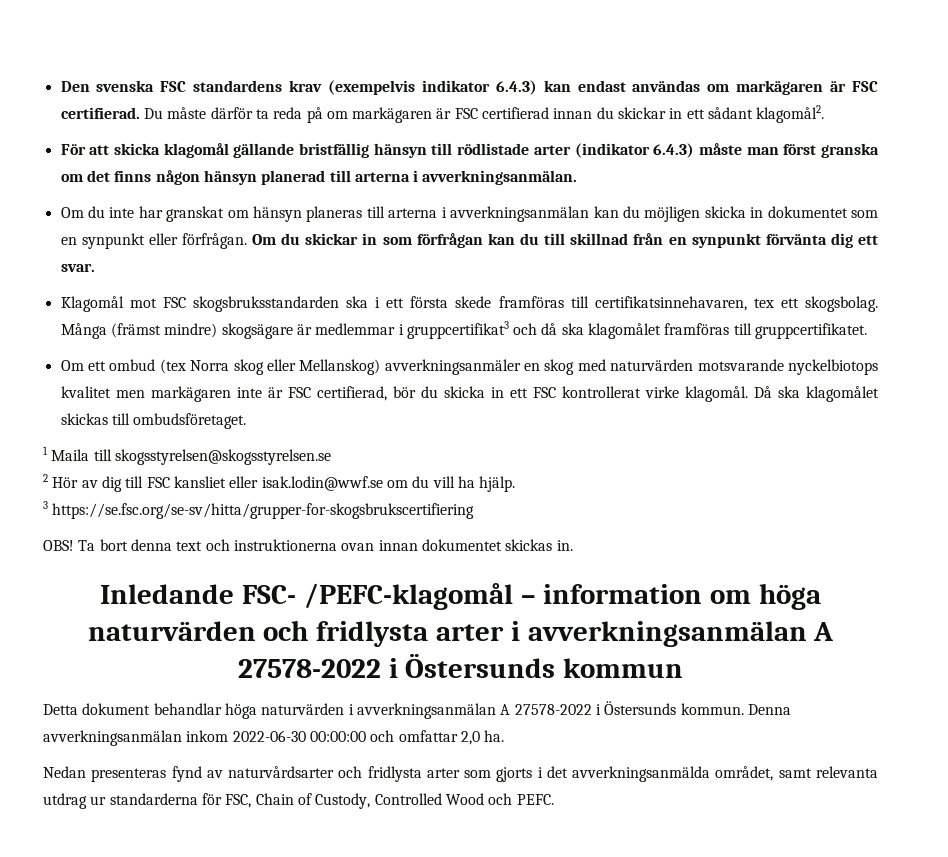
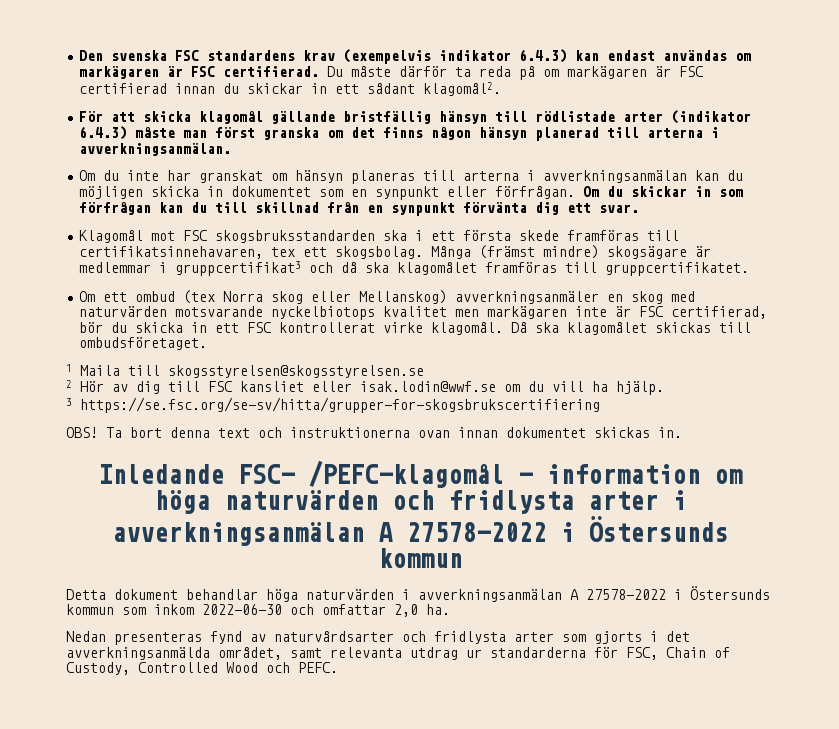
- Detta dokument behandlar höga naturvärden i avverkningsanmälan A 27578-2022 i Östersunds kommun. Denna avverkningsanmälan inkom 2022-06-30 00:00:00 och omfattar 2,0 ha.
+ Detta dokument behandlar höga naturvärden i avverkningsanmälan A 27578-2022 i Östersunds kommun som inkom 2022-06-30 och omfattar 2,0 ha.

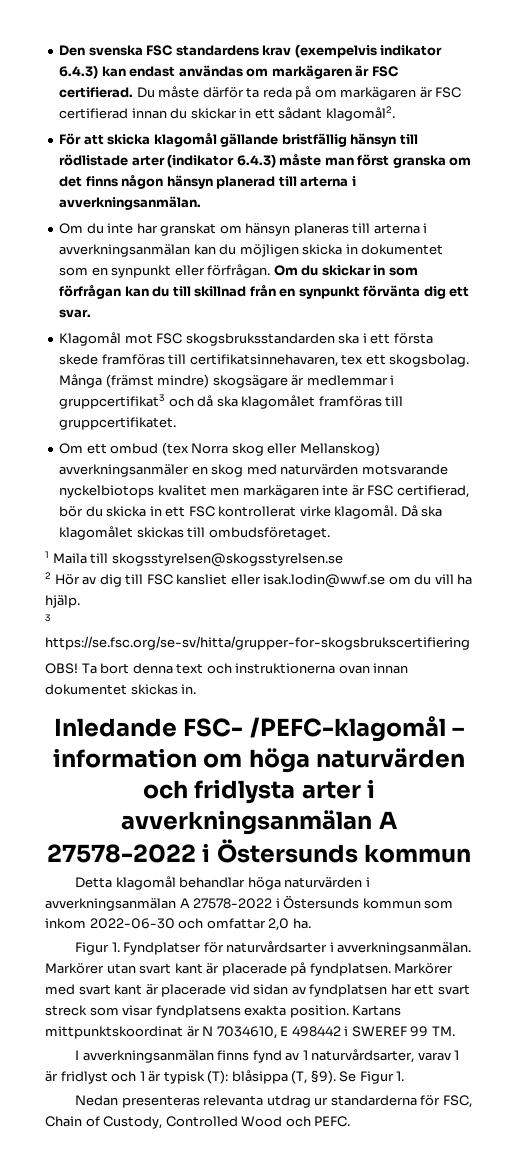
- Detta dokument behandlar höga naturvärden i avverkningsanmälan A 27578-2022 i Östersunds kommun som inkom 2022-06-30 och omfattar 2,0 ha.
+ Detta klagomål behandlar höga naturvärden i avverkningsanmälan A 27578-2022 i Östersunds kommun som inkom 2022-06-30 och omfattar 2,0 ha.
- Nedan presenteras fynd av naturvårdsarter och fridlysta arter som gjorts i det avverkningsanmälda området, samt relevanta utdrag ur standarderna för FSC, Chain of Custody, Controlled Wood och PEFC.
+ Figur 1. Fyndplatser för naturvårdsarter i avverkningsanmälan. Markörer utan svart kant är placerade på fyndplatsen. Markörer med svart kant är placerade vid sidan av fyndplatsen har ett svart streck som visar fyndplatsens exakta position. Kartans mittpunktskoordinat är N 7034610, E 498442 i SWEREF 99 TM.
+ I avverkningsanmälan finns fynd av 1 naturvårdsarter, varav 1 är fridlyst och 1 är typisk (T): blåsippa (T, §9). Se Figur 1.
+ Nedan presenteras relevanta utdrag ur standarderna för FSC, Chain of Custody, Controlled Wood och PEFC.

